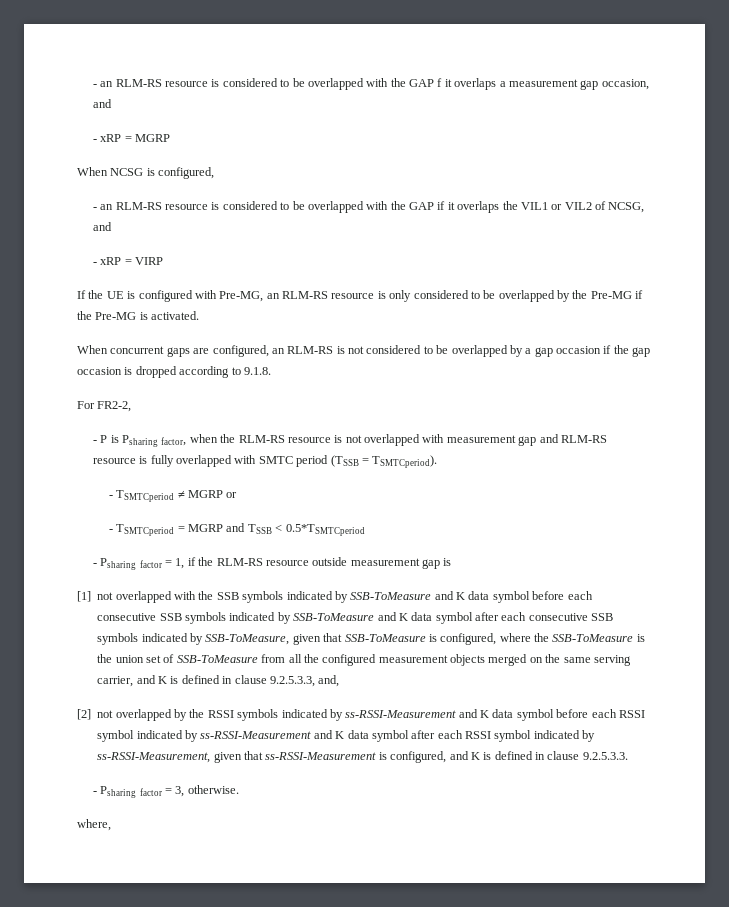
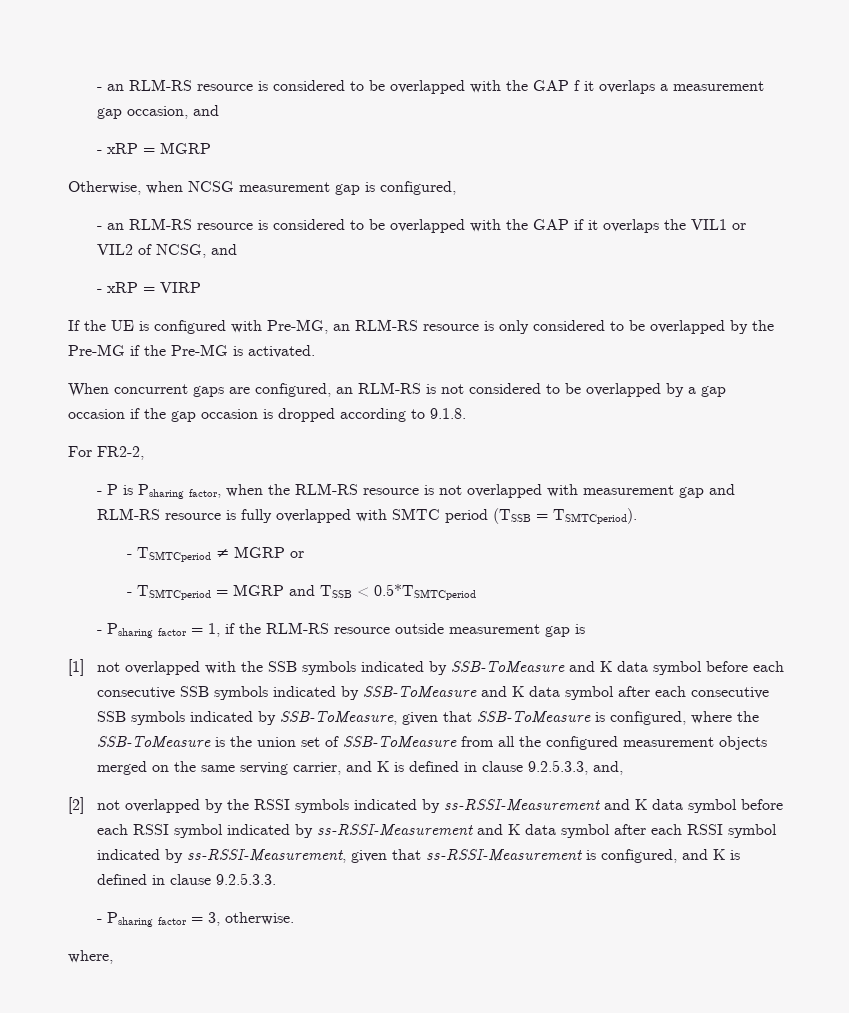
- When NCSG is configured,
+ Otherwise, when NCSG measurement gap is configured,

